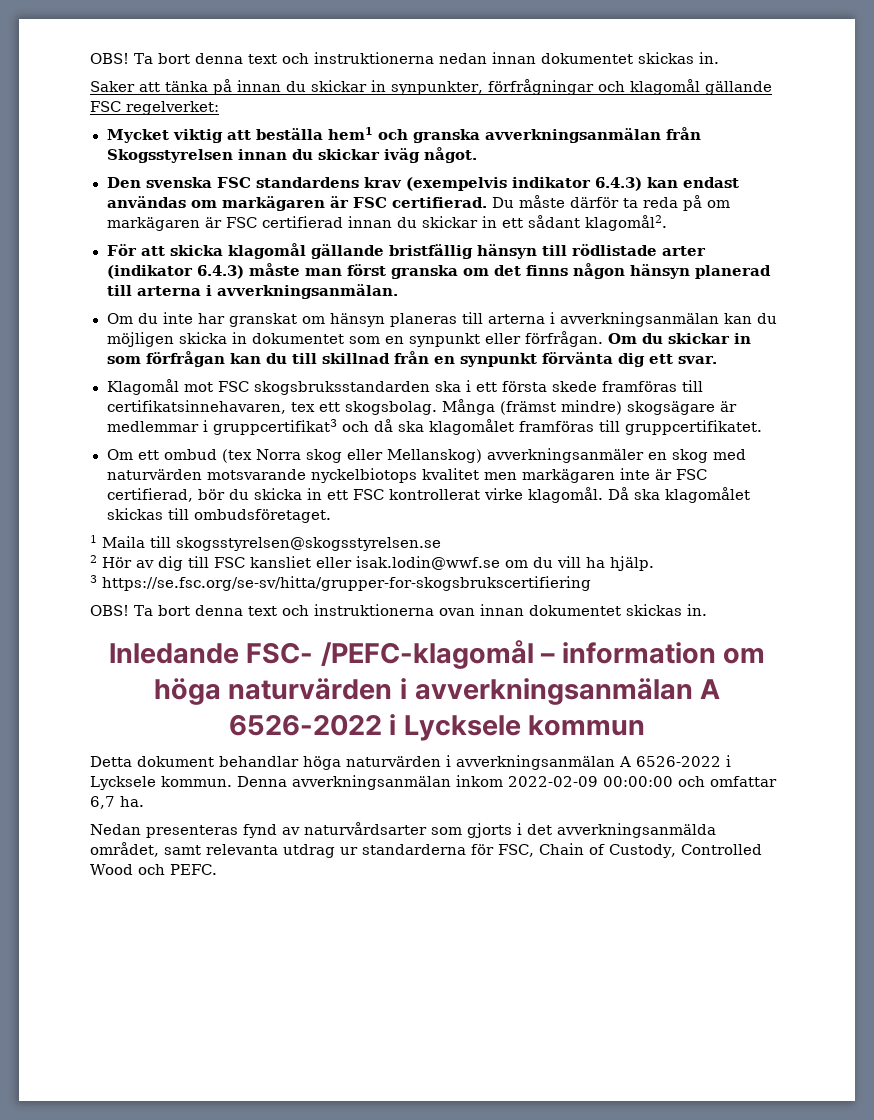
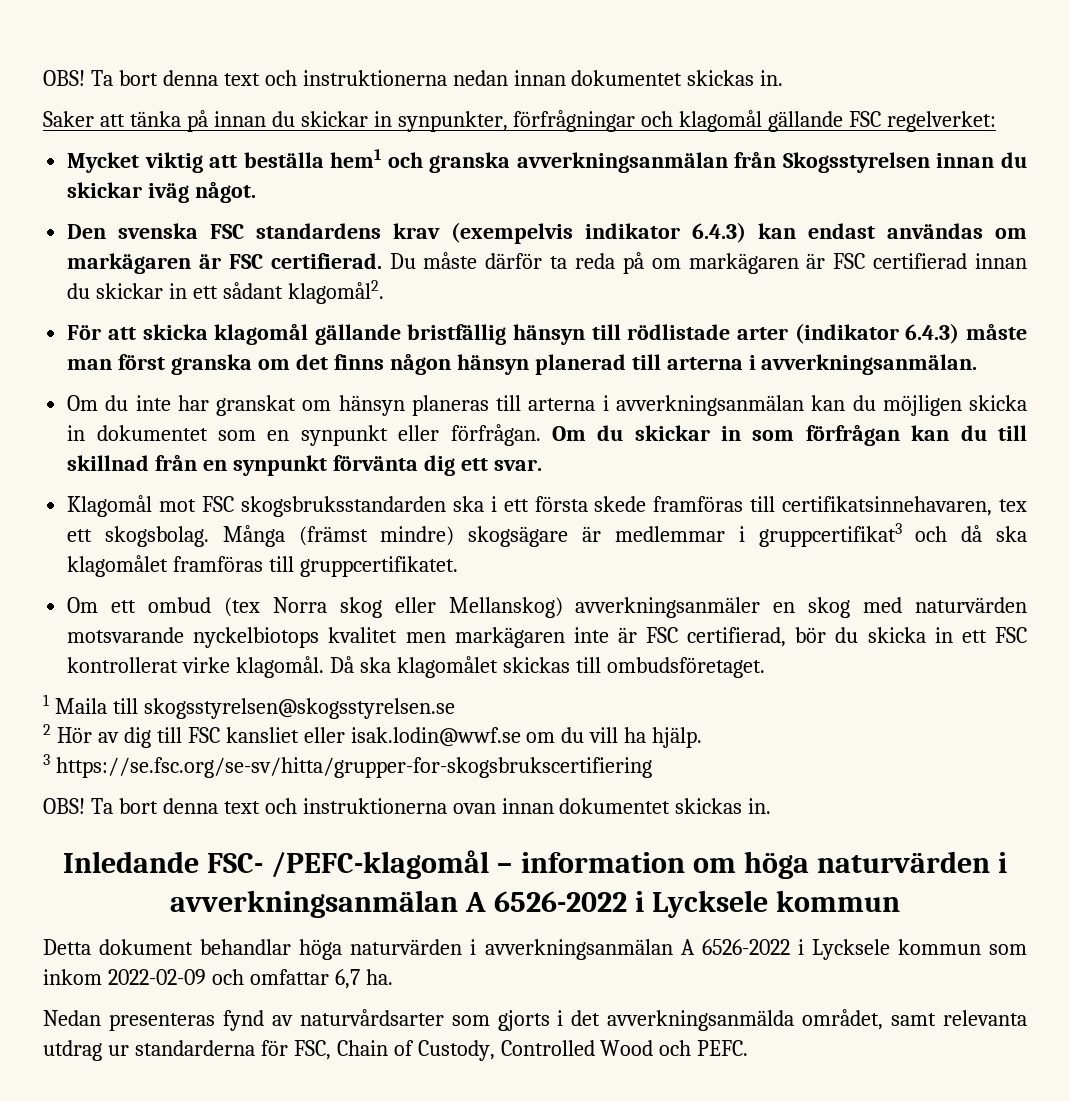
- Detta dokument behandlar höga naturvärden i avverkningsanmälan A 6526-2022 i Lycksele kommun. Denna avverkningsanmälan inkom 2022-02-09 00:00:00 och omfattar 6,7 ha.
+ Detta dokument behandlar höga naturvärden i avverkningsanmälan A 6526-2022 i Lycksele kommun som inkom 2022-02-09 och omfattar 6,7 ha.

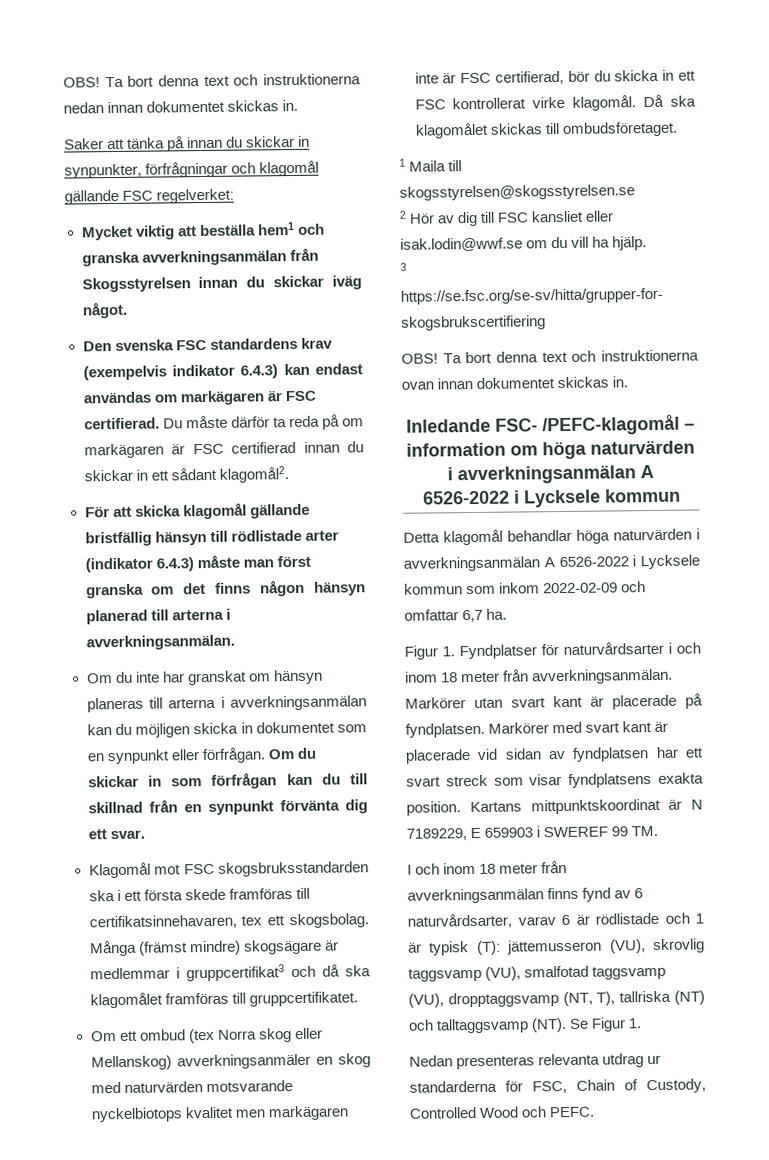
- Detta dokument behandlar höga naturvärden i avverkningsanmälan A 6526-2022 i Lycksele kommun som inkom 2022-02-09 och omfattar 6,7 ha.
+ Detta klagomål behandlar höga naturvärden i avverkningsanmälan A 6526-2022 i Lycksele kommun som inkom 2022-02-09 och omfattar 6,7 ha.
- Nedan presenteras fynd av naturvårdsarter som gjorts i det avverkningsanmälda området, samt relevanta utdrag ur standarderna för FSC, Chain of Custody, Controlled Wood och PEFC.
+ Figur 1. Fyndplatser för naturvårdsarter i och inom 18 meter från avverkningsanmälan. Markörer utan svart kant är placerade på fyndplatsen. Markörer med svart kant är placerade vid sidan av fyndplatsen har ett svart streck som visar fyndplatsens exakta position. Kartans mittpunktskoordinat är N 7189229, E 659903 i SWEREF 99 TM.
+ I och inom 18 meter från avverkningsanmälan finns fynd av 6 naturvårdsarter, varav 6 är rödlistade och 1 är typisk (T): jättemusseron (VU), skrovlig taggsvamp (VU), smalfotad taggsvamp (VU), dropptaggsvamp (NT, T), tallriska (NT) och talltaggsvamp (NT). Se Figur 1.
+ Nedan presenteras relevanta utdrag ur standarderna för FSC, Chain of Custody, Controlled Wood och PEFC.

